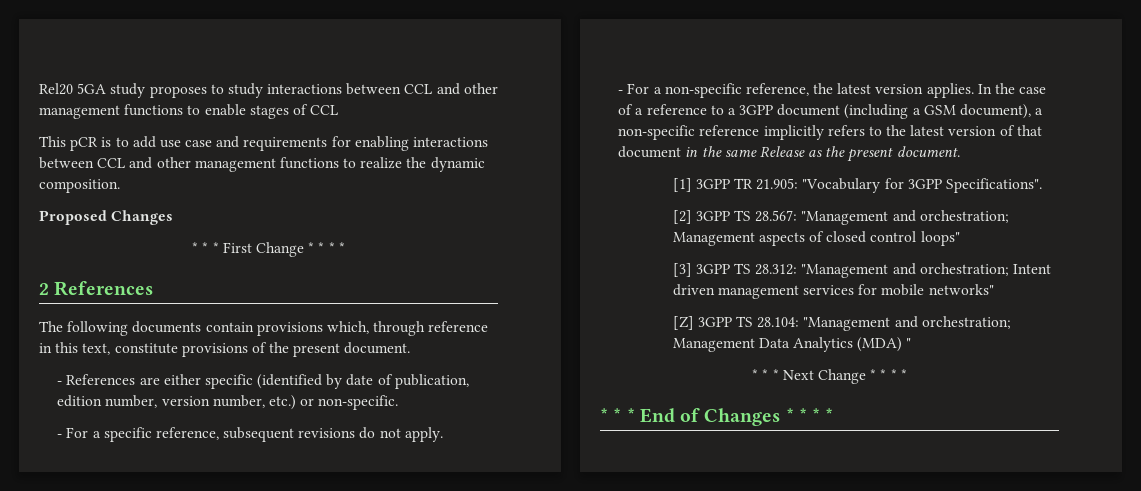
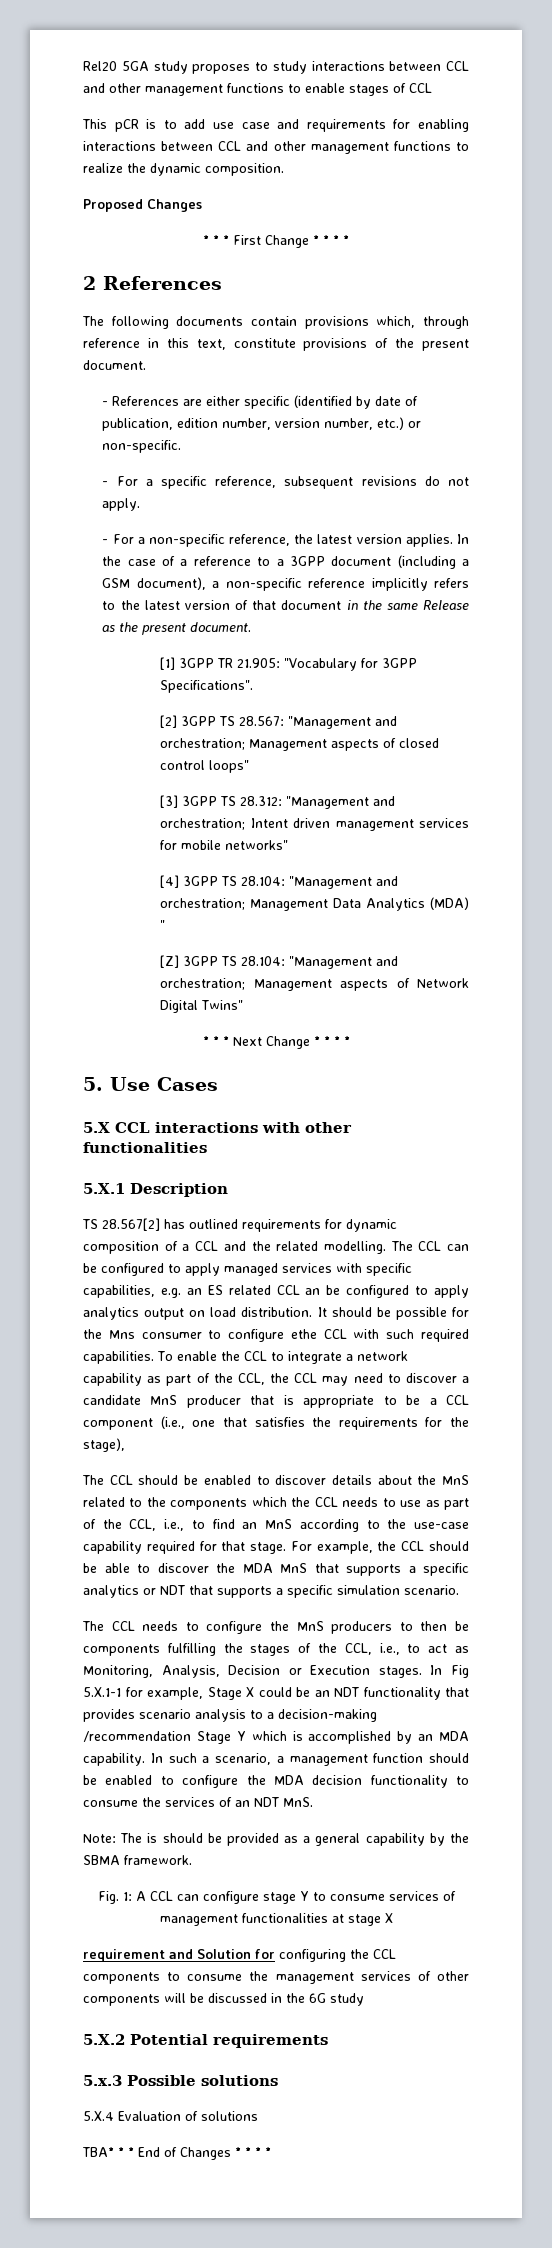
- [Z] 3GPP TS 28.104: "Management and orchestration; Management Data Analytics (MDA) "
+ [4] 3GPP TS 28.104: "Management and orchestration; Management Data Analytics (MDA) "
+ [Z] 3GPP TS 28.104: "Management and orchestration; Management aspects of Network Digital Twins"
- * * * End of Changes * * * *
+ 5. Use Cases
+ 5.X CCL interactions with other functionalities
+ 5.X.1 Description
+ TS 28.567[2] has outlined requirements for dynamic composition of a CCL and the related modelling. The CCL can be configured to apply managed services with specific capabilities, e.g. an ES related CCL an be configured to apply analytics output on load distribution. It should be possible for the Mns consumer to configure ethe CCL with such required capabilities. To enable the CCL to integrate a network capability as part of the CCL, the CCL may need to discover a candidate MnS producer that is appropriate to be a CCL component (i.e., one that satisfies the requirements for the stage),
+ The CCL should be enabled to discover details about the MnS related to the components which the CCL needs to use as part of the CCL, i.e., to find an MnS according to the use-case capability required for that stage. For example, the CCL should be able to discover the MDA MnS that supports a specific analytics or NDT that supports a specific simulation scenario.
+ The CCL needs to configure the MnS producers to then be components fulfilling the stages of the CCL, i.e., to act as Monitoring, Analysis, Decision or Execution stages. In Fig 5.X.1-1 for example, Stage X could be an NDT functionality that provides scenario analysis to a decision-making /recommendation Stage Y which is accomplished by an MDA capability. In such a scenario, a management function should be enabled to configure the MDA decision functionality to consume the services of an NDT MnS.
+ Note: The is should be provided as a general capability by the SBMA framework.
+ Fig. 1: A CCL can configure stage Y to consume services of management functionalities at stage X
+ requirement and Solution for configuring the CCL components to consume the management services of other components will be discussed in the 6G study
+ 5.X.2 Potential requirements
+ 5.x.3 Possible solutions
+ 5.X.4 Evaluation of solutions
+ TBA* * * End of Changes * * * *

